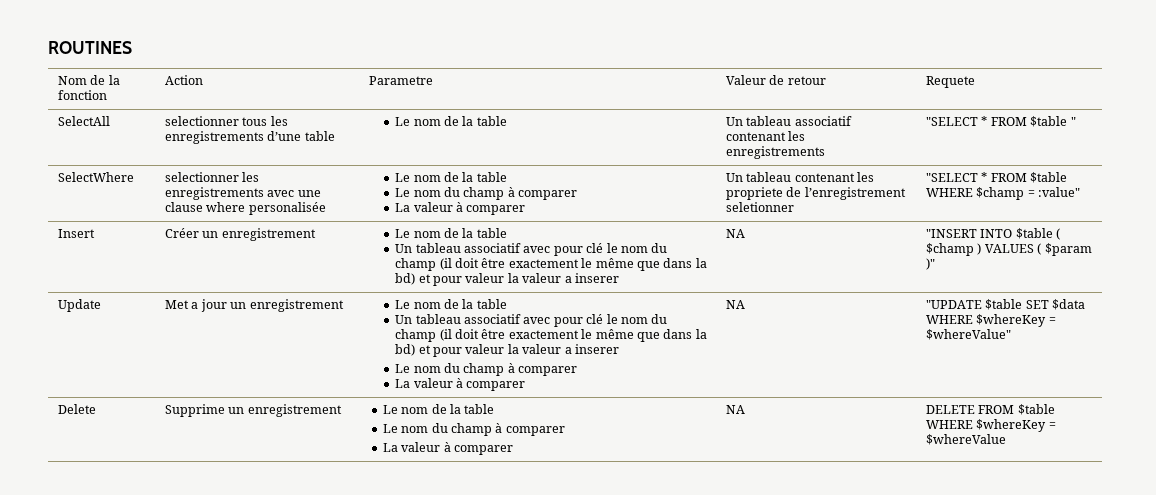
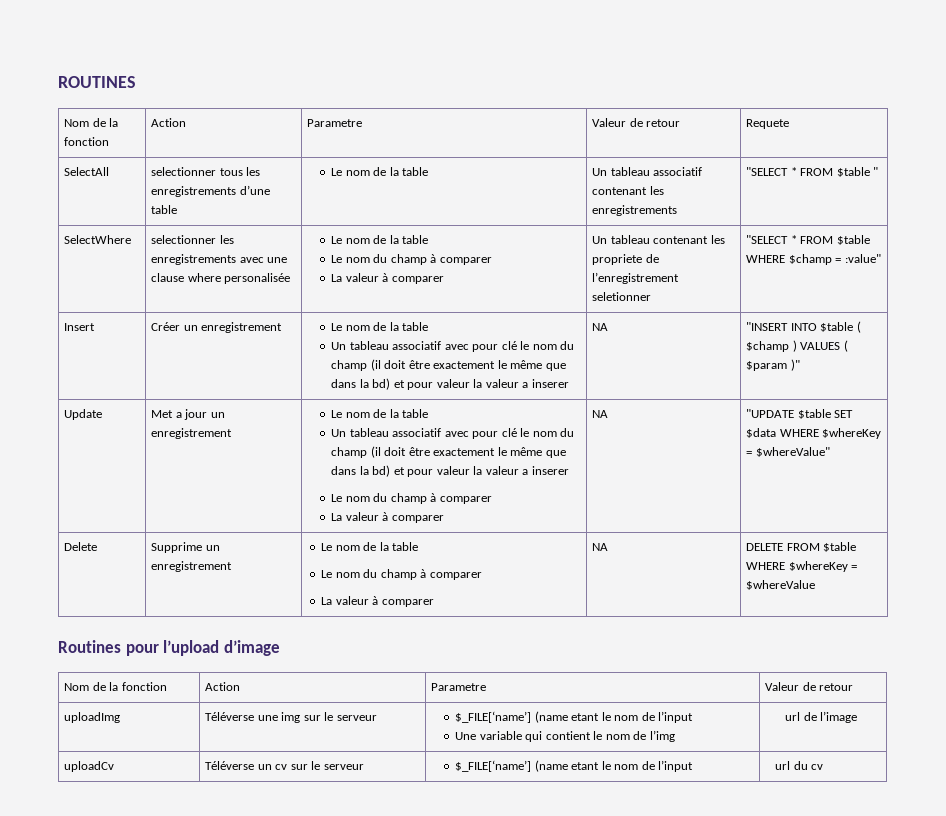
+ Routines pour l’upload d’image
+ Nom de la fonction | Action | Parametre | Valeur de retour
+ uploadImg | Téléverse une img sur le serveur | $_FILE[‘name’] (name etant le nom de l’input
+ Une variable qui contient le nom de l’img | url de l’image
+ uploadCv | Téléverse un cv sur le serveur | $_FILE[‘name’] (name etant le nom de l’input | url du cv

